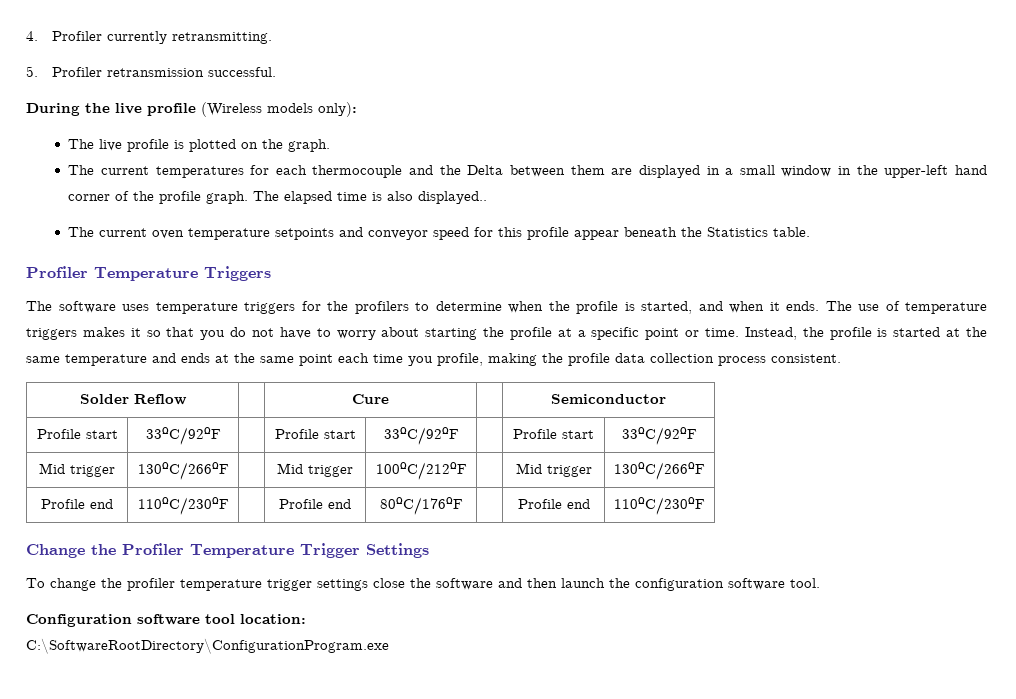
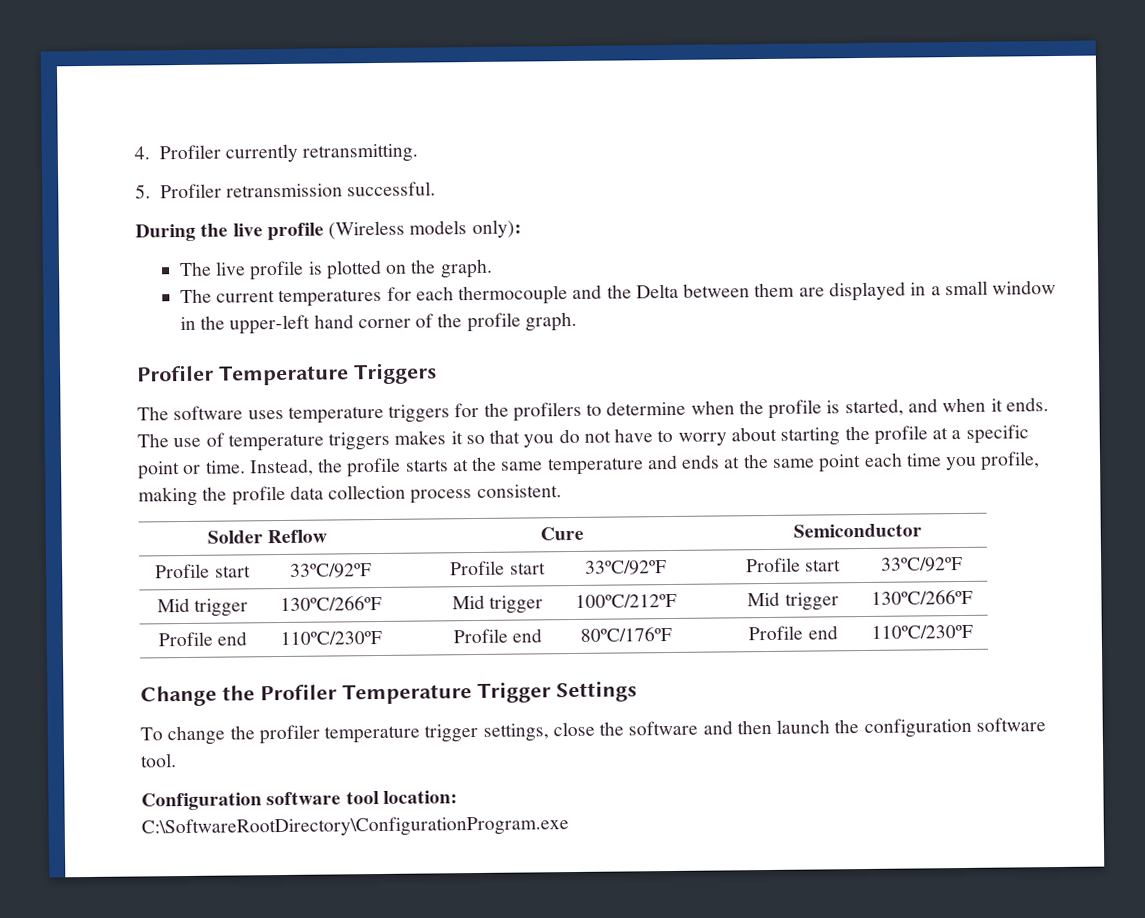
- The elapsed time is also displayed..
- The current oven temperature setpoints and conveyor speed for this profile appear beneath the Statistics table.
- Instead, the profile is started at the same temperature and ends at the same point each time you profile, making the profile data collection process consistent.
+ Instead, the profile starts at the same temperature and ends at the same point each time you profile, making the profile data collection process consistent.
- To change the profiler temperature trigger settings close the software and then launch the configuration software tool.
+ To change the profiler temperature trigger settings, close the software and then launch the configuration software tool.

